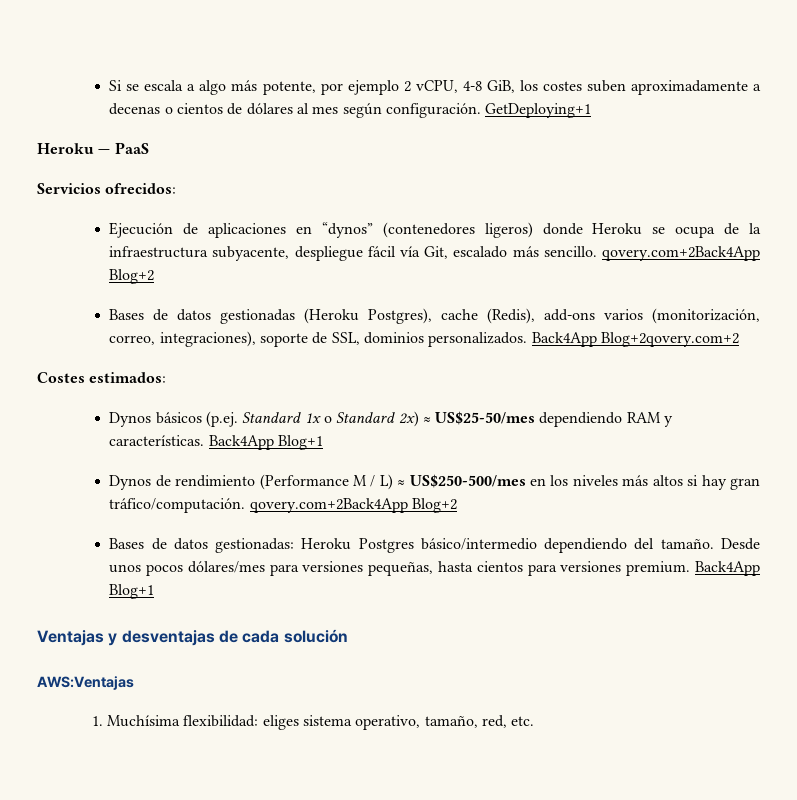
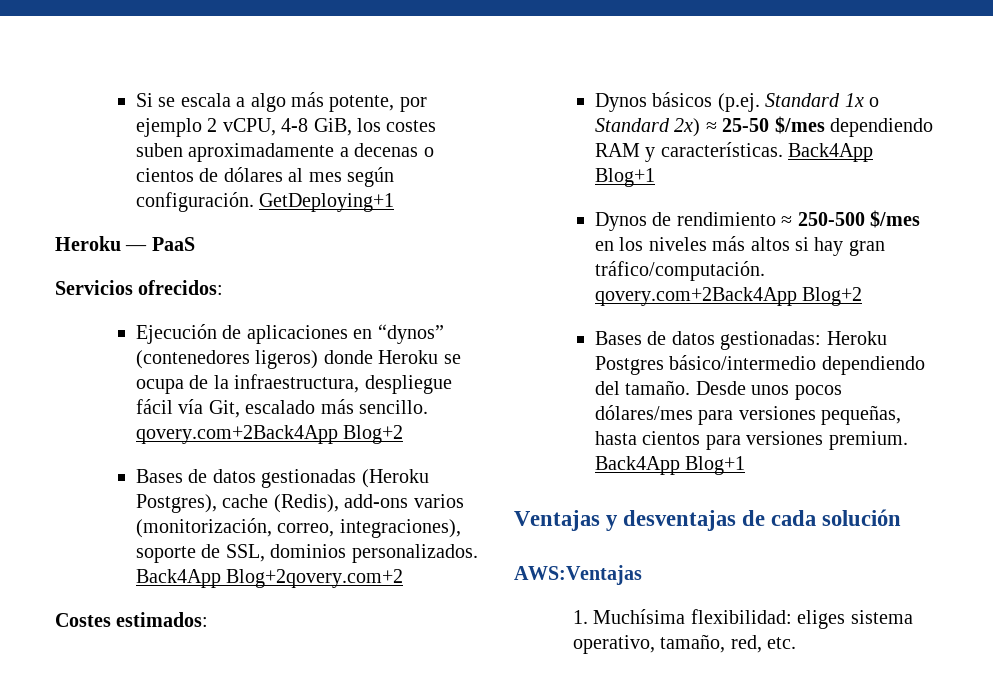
- Ejecución de aplicaciones en “dynos” (contenedores ligeros) donde Heroku se ocupa de la infraestructura subyacente, despliegue fácil vía Git, escalado más sencillo. qovery.com+2Back4App Blog+2
+ Ejecución de aplicaciones en “dynos” (contenedores ligeros) donde Heroku se ocupa de la infraestructura, despliegue fácil vía Git, escalado más sencillo. qovery.com+2Back4App Blog+2
- Dynos básicos (p.ej. Standard 1x o Standard 2x) ≈ US$25-50/mes dependiendo RAM y características.
+ Dynos básicos (p.ej. Standard 1x o Standard 2x) ≈ 25-50 $/mes dependiendo RAM y características.
- Dynos de rendimiento (Performance M / L) ≈ US$250-500/mes en los niveles más altos si hay gran tráfico/computación. qovery.com+2Back4App Blog+2
+ Dynos de rendimiento ≈ 250-500 $/mes en los niveles más altos si hay gran tráfico/computación. qovery.com+2Back4App Blog+2

